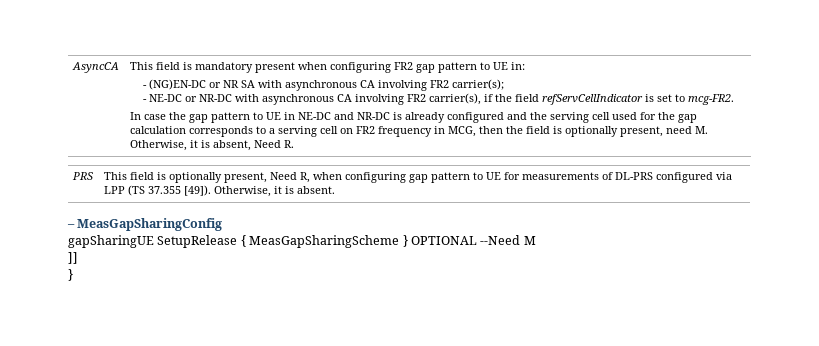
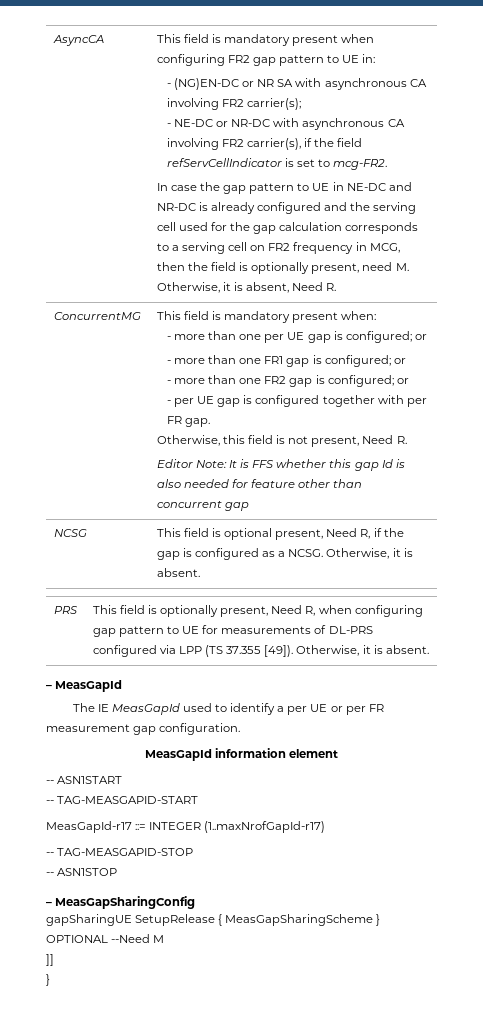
+ ConcurrentMG | This field is mandatory present when:
+ - more than one per UE gap is configured; or
+ - more than one FR1 gap is configured; or
+ - more than one FR2 gap is configured; or
+ - per UE gap is configured together with per FR gap.
+ Otherwise, this field is not present, Need R.
+ Editor Note: It is FFS whether this gap Id is also needed for feature other than concurrent gap
+ NCSG | This field is optional present, Need R, if the gap is configured as a NCSG. Otherwise, it is absent.
+ – MeasGapId
+ The IE MeasGapId used to identify a per UE or per FR measurement gap configuration.
+ MeasGapId information element
+ -- ASN1START
+ -- TAG-MEASGAPID-START
+ MeasGapId-r17 ::= INTEGER (1..maxNrofGapId-r17)
+ -- TAG-MEASGAPID-STOP
+ -- ASN1STOP

